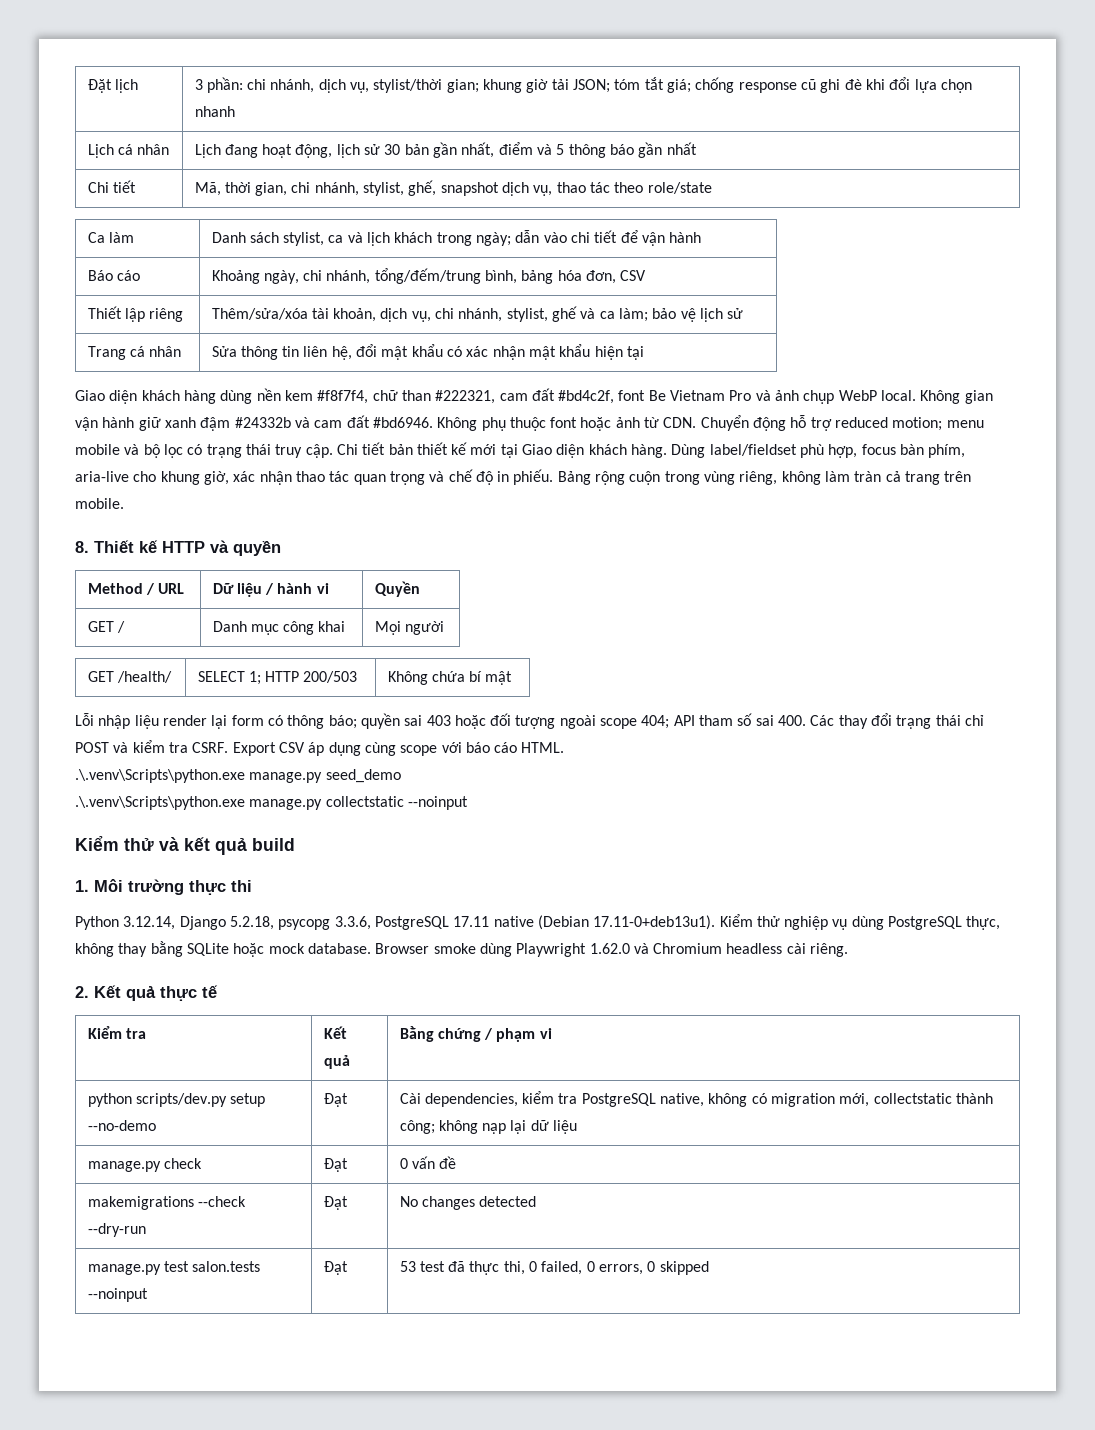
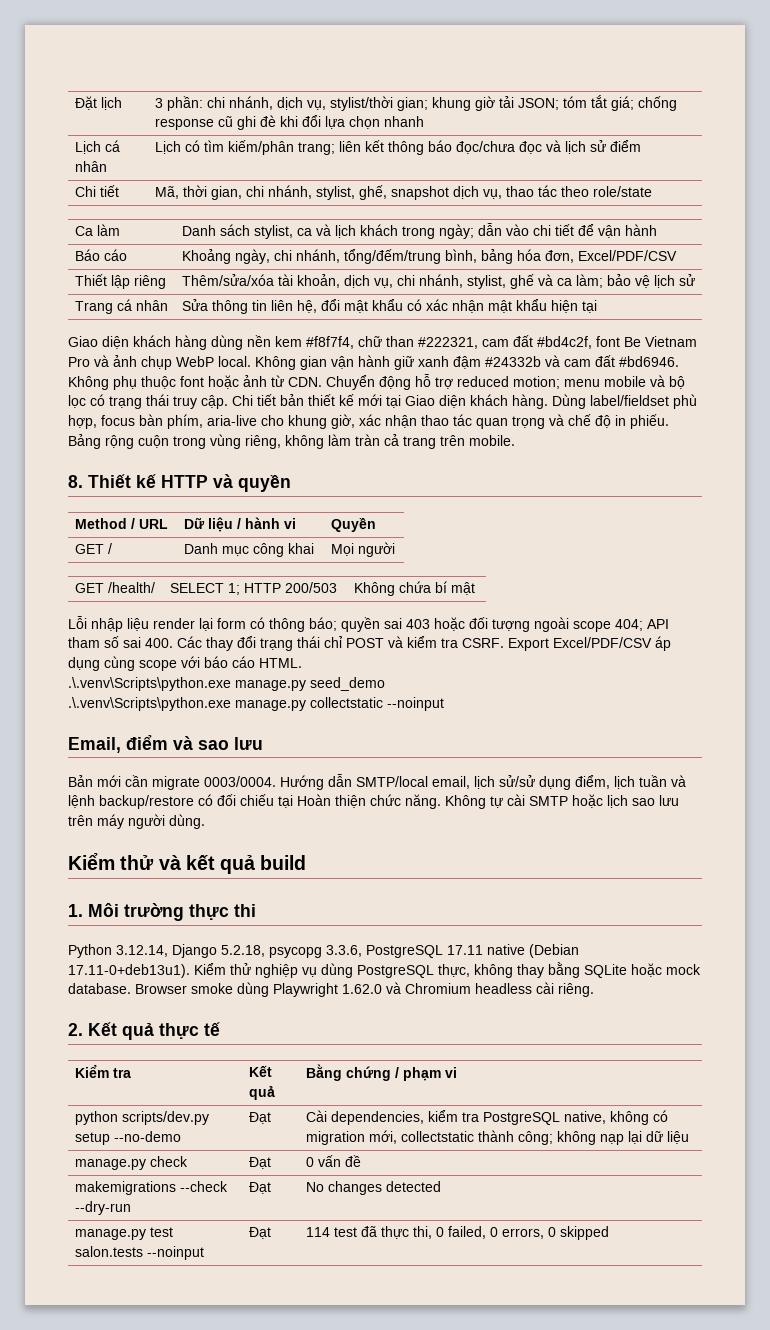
- Lịch cá nhân | Lịch đang hoạt động, lịch sử 30 bản gần nhất, điểm và 5 thông báo gần nhất
+ Lịch cá nhân | Lịch có tìm kiếm/phân trang; liên kết thông báo đọc/chưa đọc và lịch sử điểm
- Báo cáo | Khoảng ngày, chi nhánh, tổng/đếm/trung bình, bảng hóa đơn, CSV
+ Báo cáo | Khoảng ngày, chi nhánh, tổng/đếm/trung bình, bảng hóa đơn, Excel/PDF/CSV
- Export CSV áp dụng cùng scope với báo cáo HTML.
+ Export Excel/PDF/CSV áp dụng cùng scope với báo cáo HTML.
+ Email, điểm và sao lưu
+ Bản mới cần migrate 0003/0004. Hướng dẫn SMTP/local email, lịch sử/sử dụng điểm, lịch tuần và lệnh backup/restore có đối chiếu tại Hoàn thiện chức năng. Không tự cài SMTP hoặc lịch sao lưu trên máy người dùng.
- manage.py test salon.tests --noinput | Đạt | 53 test đã thực thi, 0 failed, 0 errors, 0 skipped
+ manage.py test salon.tests --noinput | Đạt | 114 test đã thực thi, 0 failed, 0 errors, 0 skipped

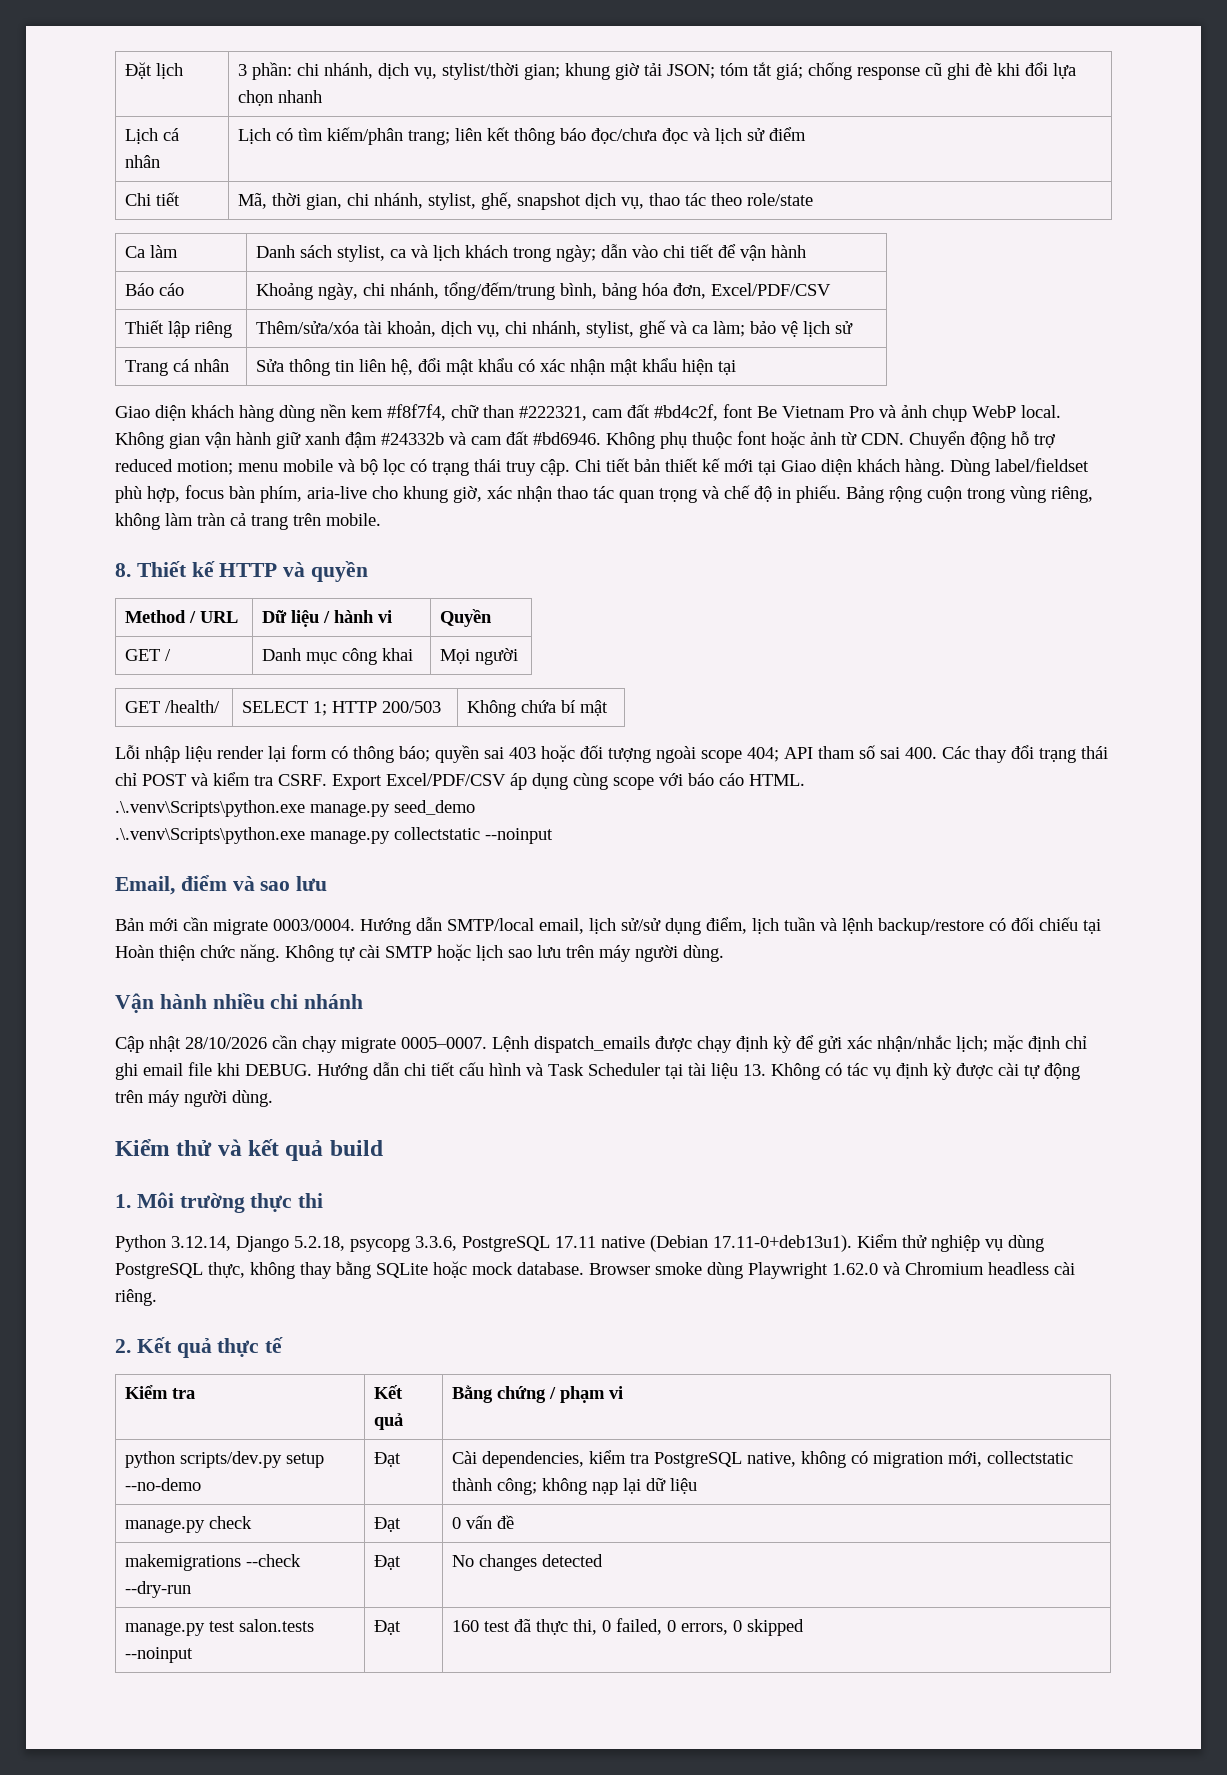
+ Vận hành nhiều chi nhánh
+ Cập nhật 28/10/2026 cần chạy migrate 0005–0007. Lệnh dispatch_emails được chạy định kỳ để gửi xác nhận/nhắc lịch; mặc định chỉ ghi email file khi DEBUG. Hướng dẫn chi tiết cấu hình và Task Scheduler tại tài liệu 13. Không có tác vụ định kỳ được cài tự động trên máy người dùng.
- manage.py test salon.tests --noinput | Đạt | 114 test đã thực thi, 0 failed, 0 errors, 0 skipped
+ manage.py test salon.tests --noinput | Đạt | 160 test đã thực thi, 0 failed, 0 errors, 0 skipped

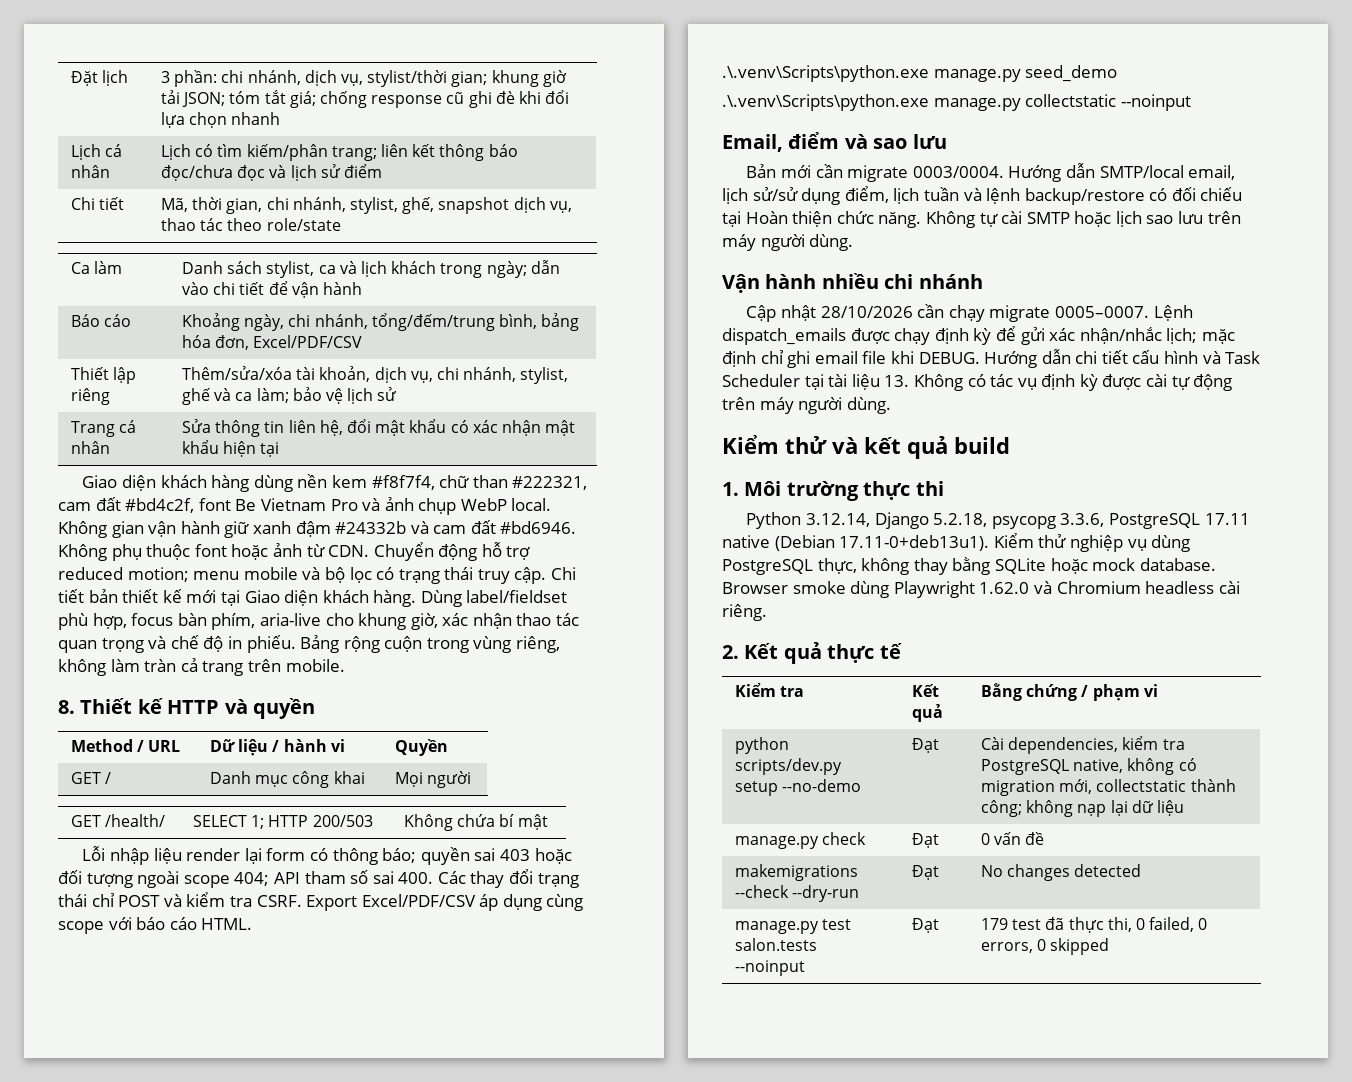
- manage.py test salon.tests --noinput | Đạt | 160 test đã thực thi, 0 failed, 0 errors, 0 skipped
+ manage.py test salon.tests --noinput | Đạt | 179 test đã thực thi, 0 failed, 0 errors, 0 skipped

